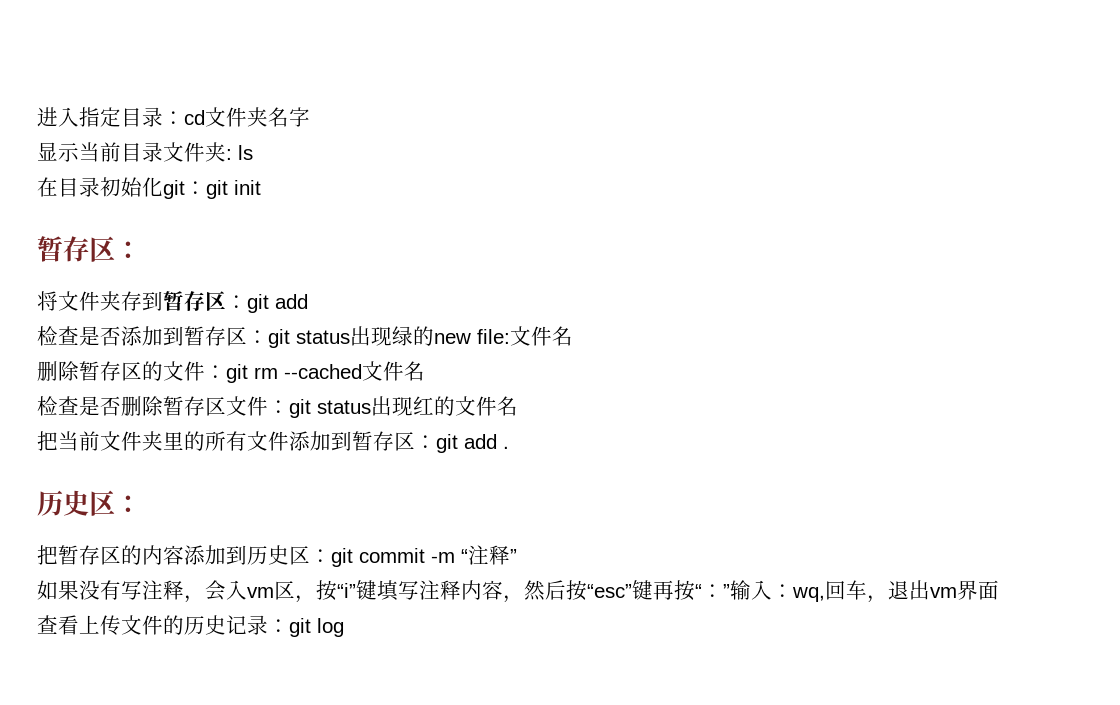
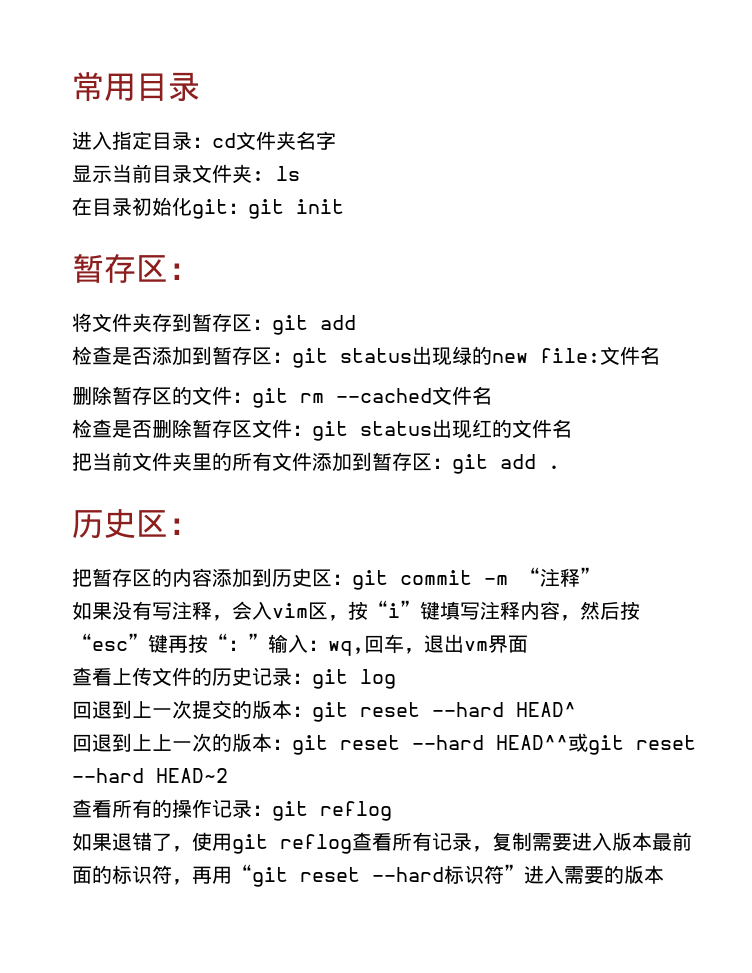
+ 常用目录
- 如果没有写注释，会入vm区，按“i”键填写注释内容，然后按“esc”键再按“：”输入：wq,回车，退出vm界面
+ 如果没有写注释，会入vim区，按“i”键填写注释内容，然后按“esc”键再按“：”输入：wq,回车，退出vm界面
+ 回退到上一次提交的版本：git reset --hard HEAD^
+ 回退到上上一次的版本：git reset --hard HEAD^^或git reset --hard HEAD~2
+ 查看所有的操作记录：git reflog
+ 如果退错了，使用git reflog查看所有记录，复制需要进入版本最前面的标识符，再用“git reset --hard标识符”进入需要的版本

